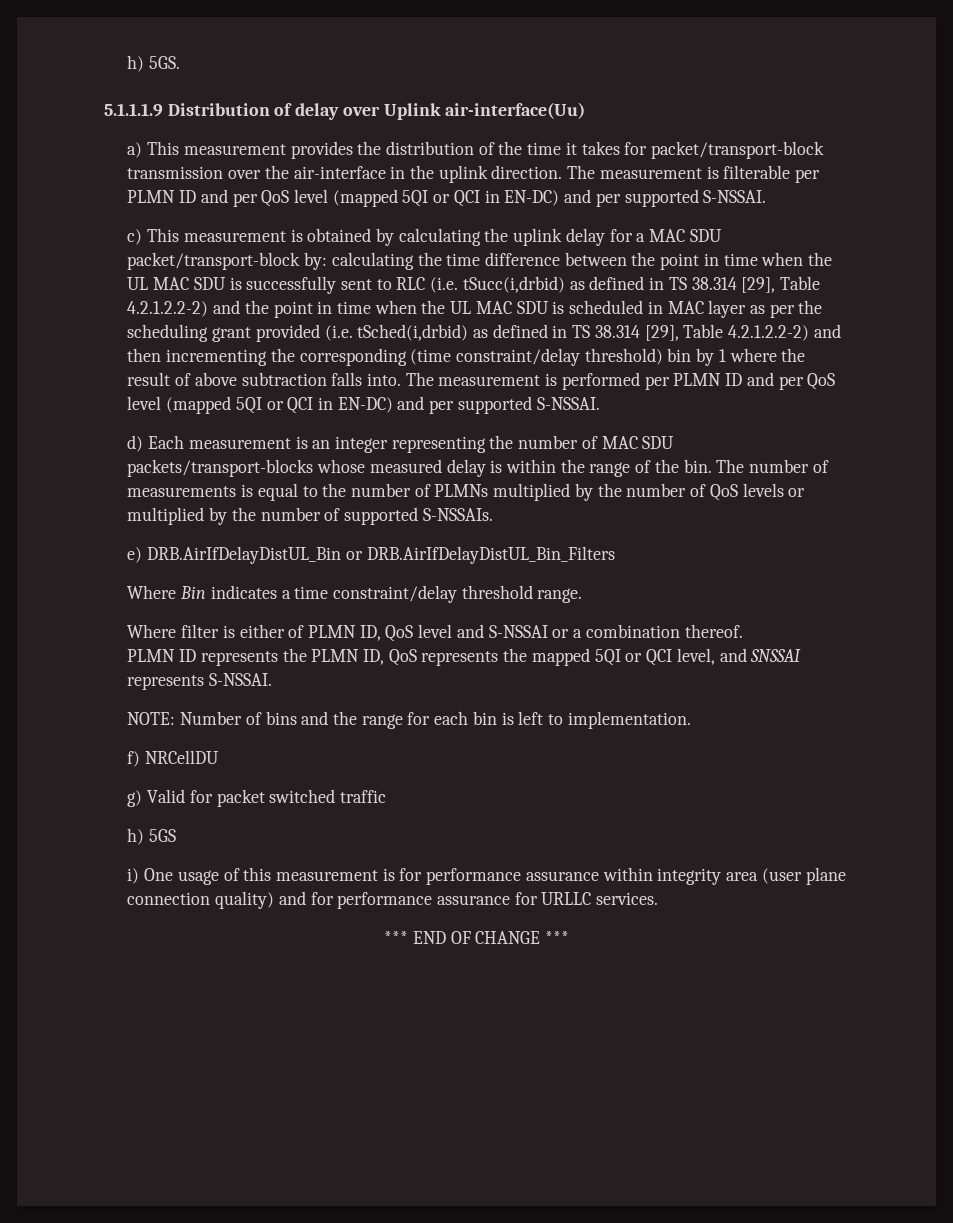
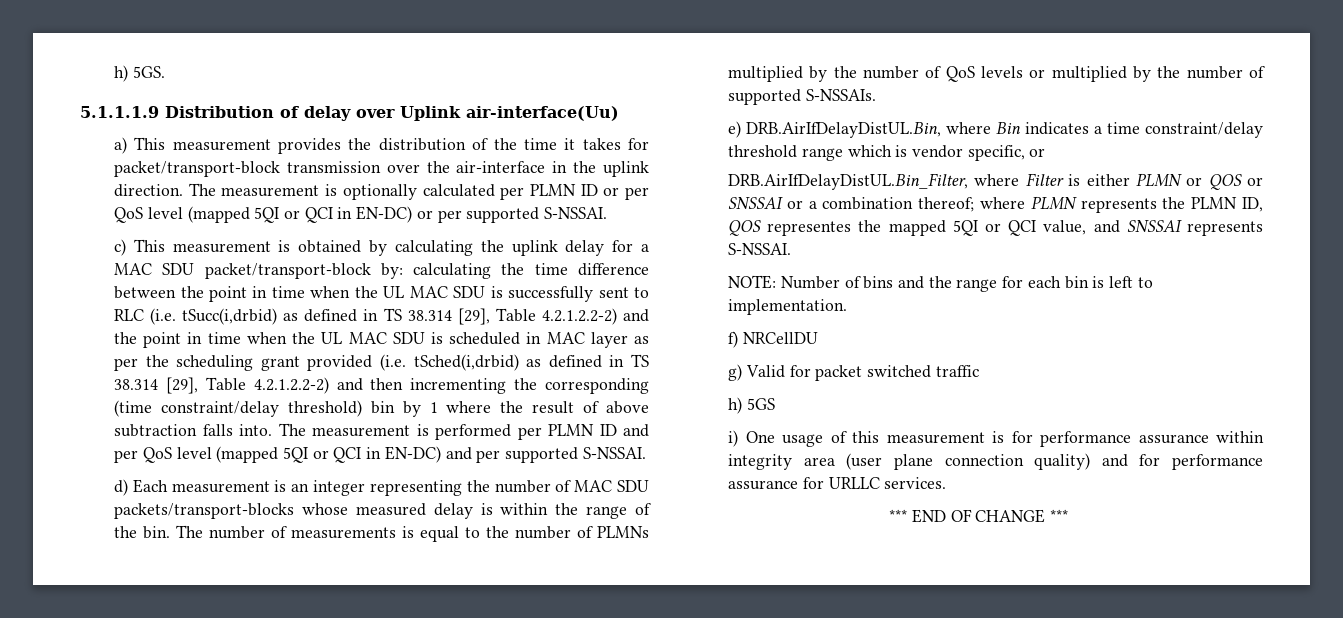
- The measurement is filterable per PLMN ID and per QoS level (mapped 5QI or QCI in EN-DC) and per supported S-NSSAI.
+ The measurement is optionally calculated per PLMN ID or per QoS level (mapped 5QI or QCI in EN-DC) or per supported S-NSSAI.
- e) DRB.AirIfDelayDistUL_Bin or DRB.AirIfDelayDistUL_Bin_Filters
- Where Bin indicates a time constraint/delay threshold range.
- Where filter is either of PLMN ID, QoS level and S-NSSAI or a combination thereof.
- PLMN ID represents the PLMN ID, QoS represents the mapped 5QI or QCI level, and SNSSAI represents S-NSSAI.
+ e) DRB.AirIfDelayDistUL.Bin, where Bin indicates a time constraint/delay threshold range which is vendor specific, or
+ DRB.AirIfDelayDistUL.Bin_Filter, where Filter is either PLMN or QOS or SNSSAI or a combination thereof; where PLMN represents the PLMN ID, QOS representes the mapped 5QI or QCI value, and SNSSAI represents S-NSSAI.

